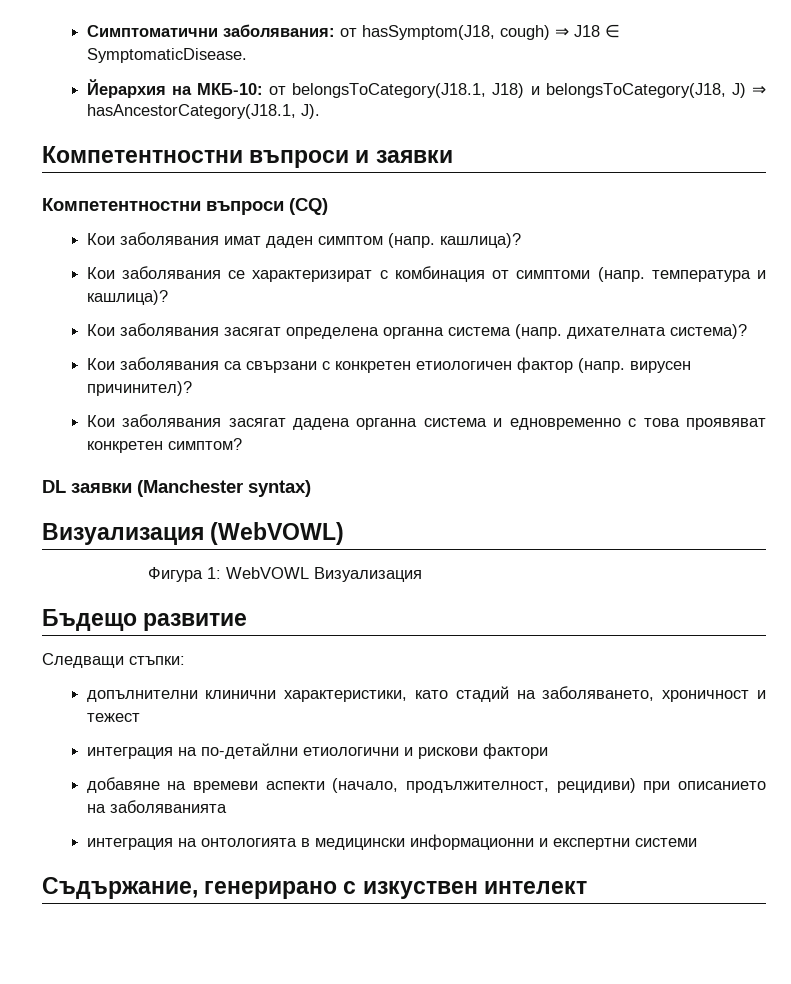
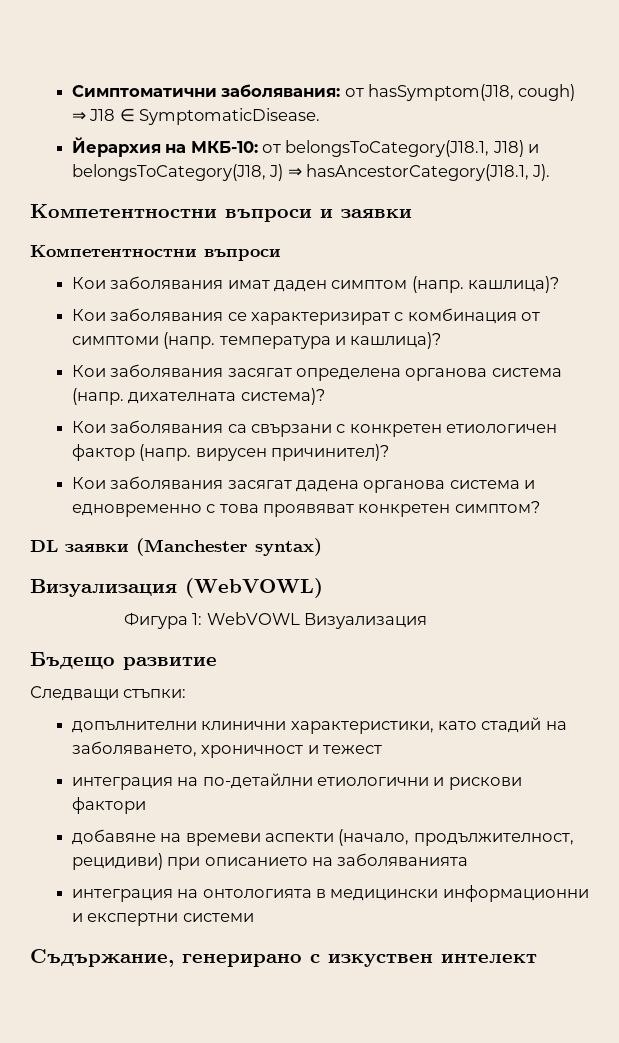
  Компетентностни въпроси и заявки
- Компетентностни въпроси (CQ)
+ Компетентностни въпроси
- Кои заболявания засягат определена органна система (напр. дихателната система)?
+ Кои заболявания засягат определена органова система (напр. дихателната система)?
- Кои заболявания засягат дадена органна система и едновременно с това проявяват конкретен симптом?
+ Кои заболявания засягат дадена органова система и едновременно с това проявяват конкретен симптом?

